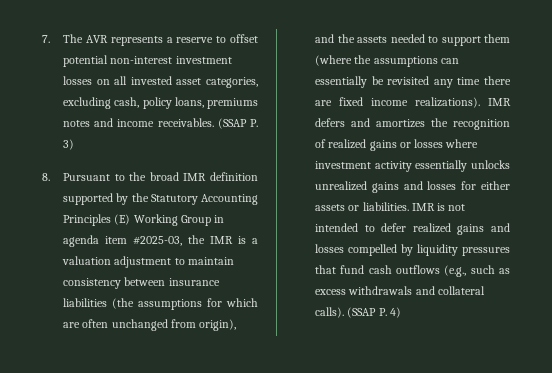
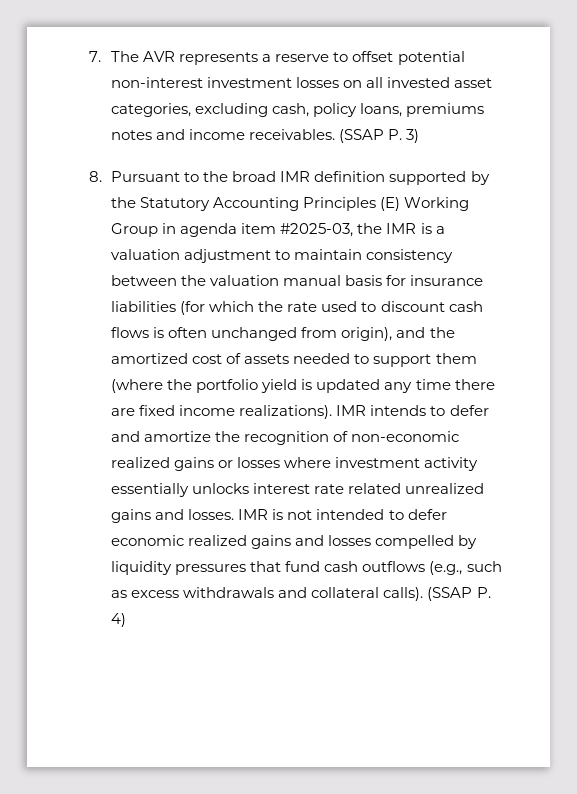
- 8. Pursuant to the broad IMR definition supported by the Statutory Accounting Principles (E) Working Group in agenda item #2025-03, the IMR is a valuation adjustment to maintain consistency between insurance liabilities (the assumptions for which are often unchanged from origin), and the assets needed to support them (where the assumptions can essentially be revisited any time there are fixed income realizations).
+ 8. Pursuant to the broad IMR definition supported by the Statutory Accounting Principles (E) Working Group in agenda item #2025-03, the IMR is a valuation adjustment to maintain consistency between the valuation manual basis for insurance liabilities (for which the rate used to discount cash flows is often unchanged from origin), and the amortized cost of assets needed to support them (where the portfolio yield is updated any time there are fixed income realizations).
- IMR defers and amortizes the recognition of realized gains or losses where investment activity essentially unlocks unrealized gains and losses for either assets or liabilities.
+ IMR intends to defer and amortize the recognition of non-economic realized gains or losses where investment activity essentially unlocks interest rate related unrealized gains and losses.
- IMR is not intended to defer realized gains and losses compelled by liquidity pressures that fund cash outflows (e.g., such as excess withdrawals and collateral calls).
+ IMR is not intended to defer economic realized gains and losses compelled by liquidity pressures that fund cash outflows (e.g., such as excess withdrawals and collateral calls).

